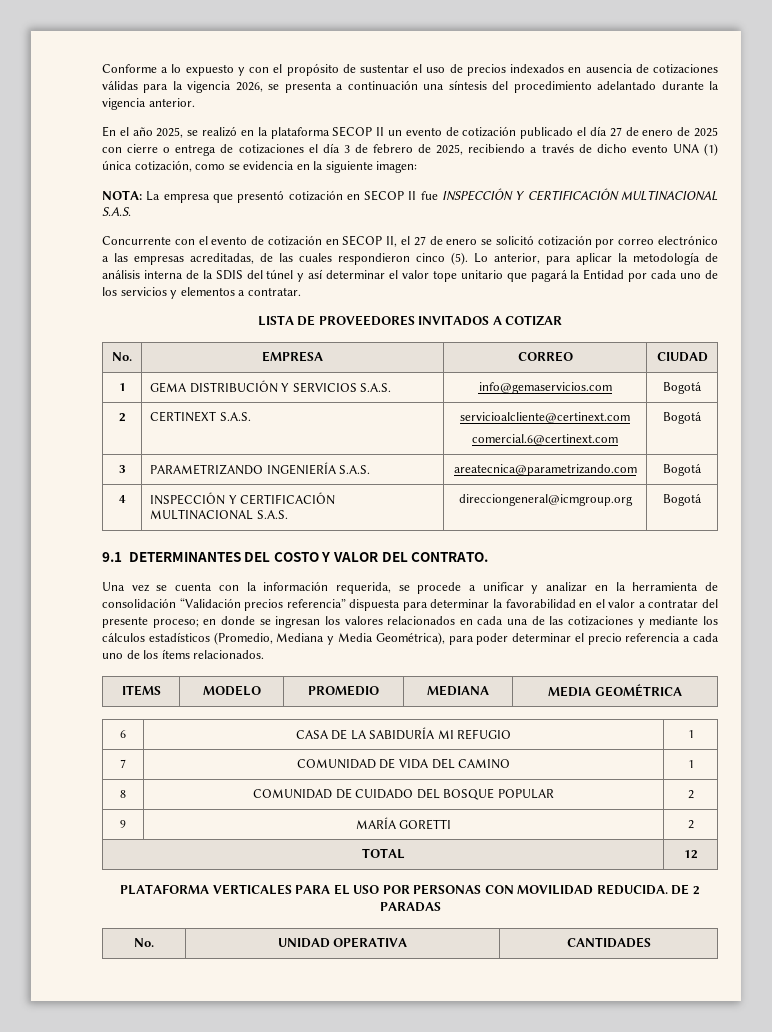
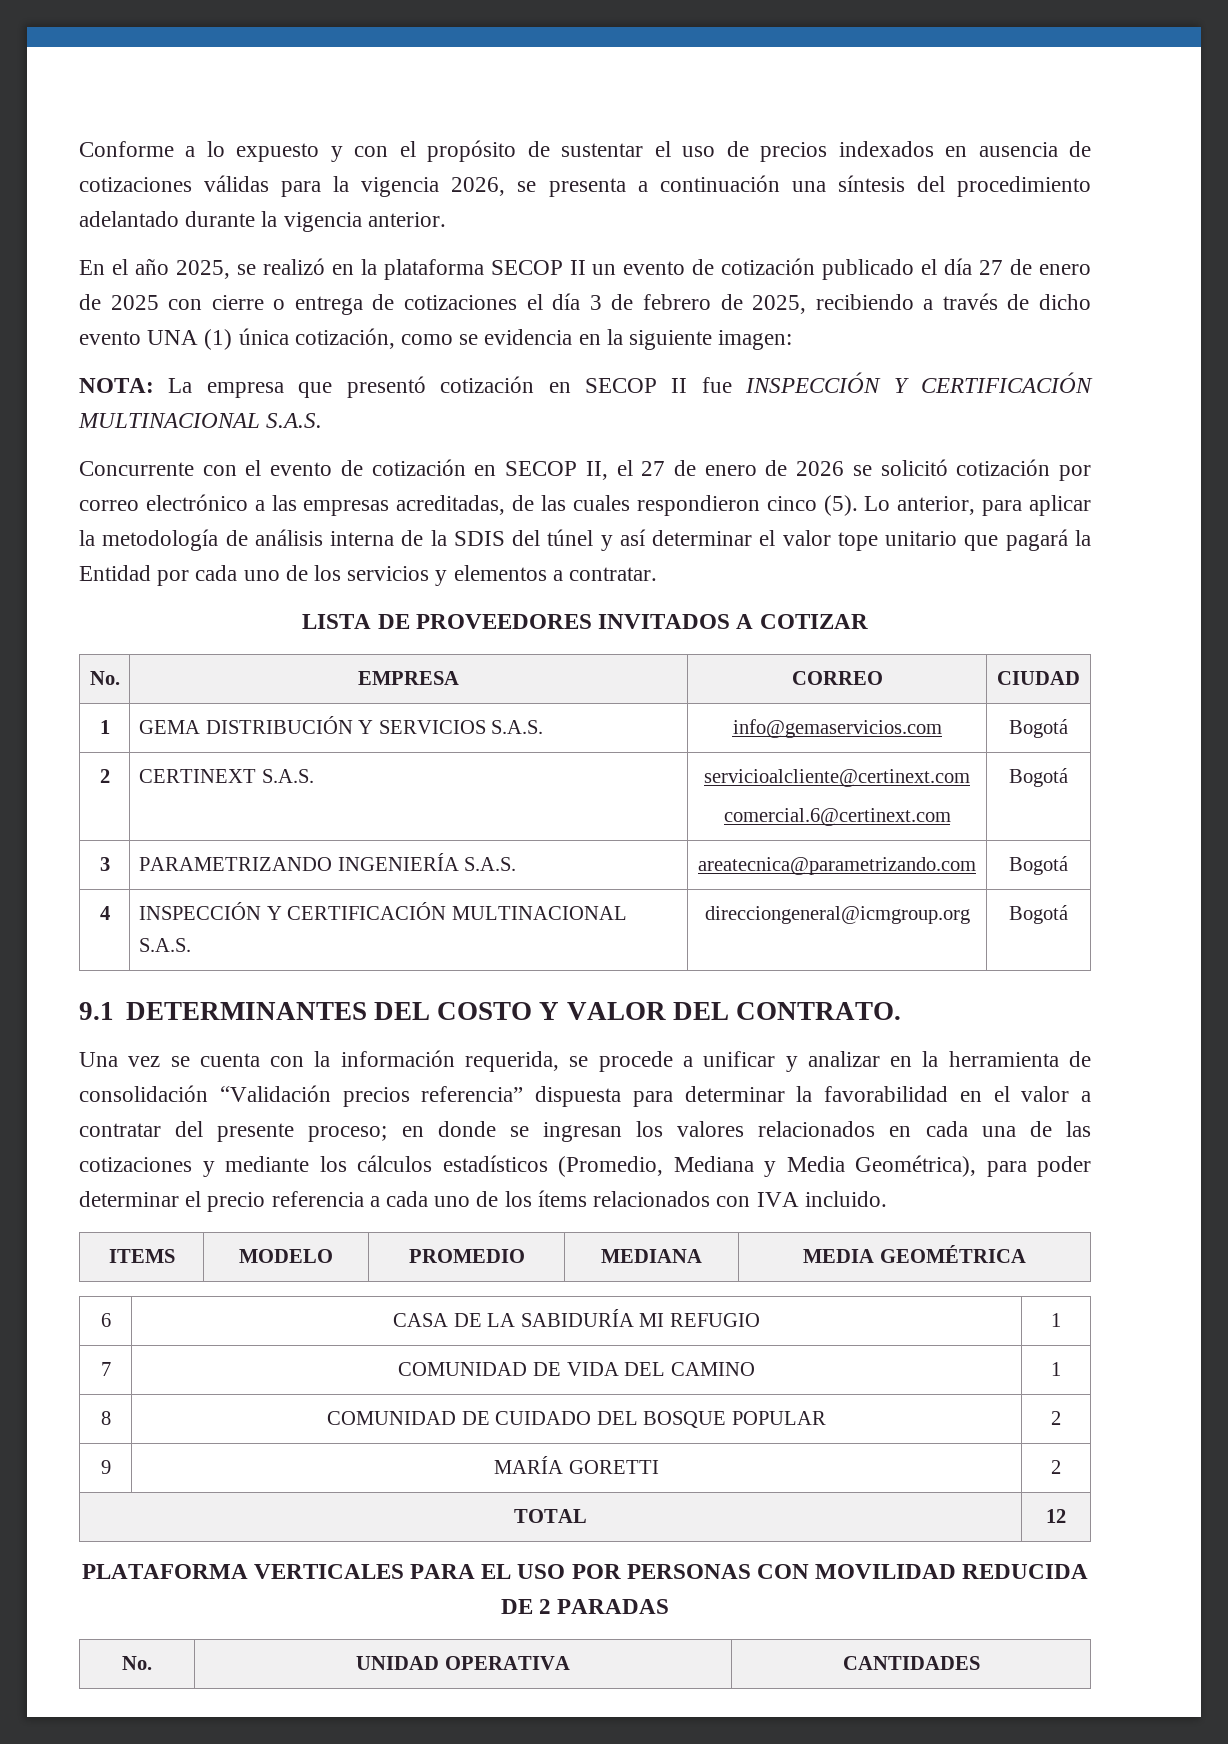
- Concurrente con el evento de cotización en SECOP II, el 27 de enero se solicitó cotización por correo electrónico a las empresas acreditadas, de las cuales respondieron cinco (5).
+ Concurrente con el evento de cotización en SECOP II, el 27 de enero de 2026 se solicitó cotización por correo electrónico a las empresas acreditadas, de las cuales respondieron cinco (5).
- en donde se ingresan los valores relacionados en cada una de las cotizaciones y mediante los cálculos estadísticos (Promedio, Mediana y Media Geométrica), para poder determinar el precio referencia a cada uno de los ítems relacionados.
+ en donde se ingresan los valores relacionados en cada una de las cotizaciones y mediante los cálculos estadísticos (Promedio, Mediana y Media Geométrica), para poder determinar el precio referencia a cada uno de los ítems relacionados con IVA incluido.
- PLATAFORMA VERTICALES PARA EL USO POR PERSONAS CON MOVILIDAD REDUCIDA. DE 2 PARADAS
+ PLATAFORMA VERTICALES PARA EL USO POR PERSONAS CON MOVILIDAD REDUCIDA DE 2 PARADAS

